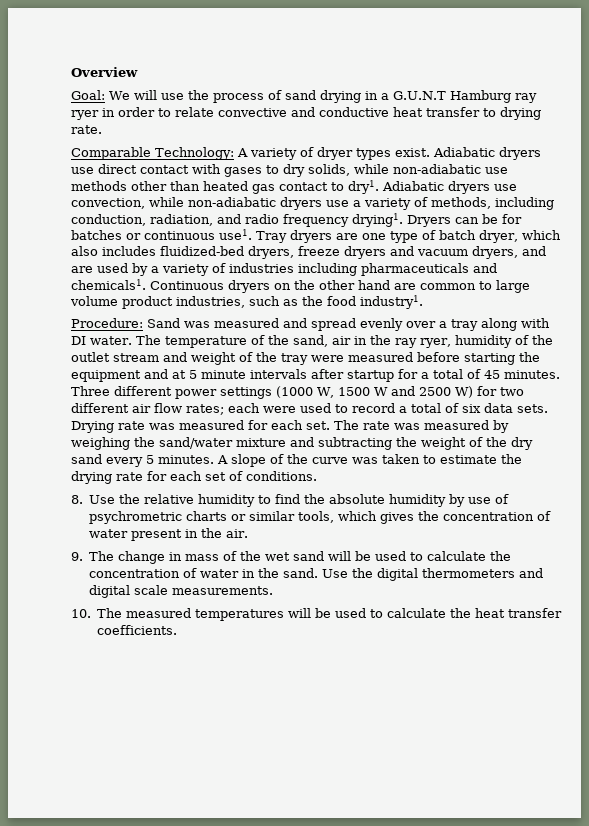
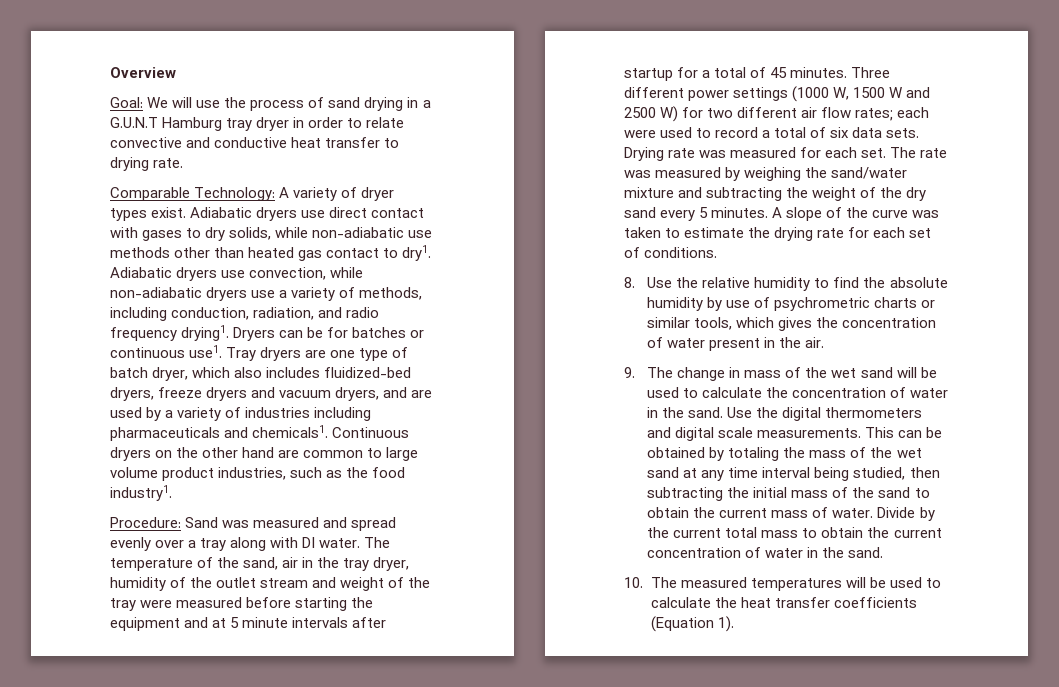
- Goal: We will use the process of sand drying in a G.U.N.T Hamburg ray ryer in order to relate convective and conductive heat transfer to drying rate.
+ Goal: We will use the process of sand drying in a G.U.N.T Hamburg tray dryer in order to relate convective and conductive heat transfer to drying rate.
- The temperature of the sand, air in the ray ryer, humidity of the outlet stream and weight of the tray were measured before starting the equipment and at 5 minute intervals after startup for a total of 45 minutes.
+ The temperature of the sand, air in the tray dryer, humidity of the outlet stream and weight of the tray were measured before starting the equipment and at 5 minute intervals after startup for a total of 45 minutes.
+ This can be obtained by totaling the mass of the wet sand at any time interval being studied, then subtracting the initial mass of the sand to obtain the current mass of water. Divide by the current total mass to obtain the current concentration of water in the sand.
- 10. The measured temperatures will be used to calculate the heat transfer coefficients.
+ 10. The measured temperatures will be used to calculate the heat transfer coefficients (Equation 1).

